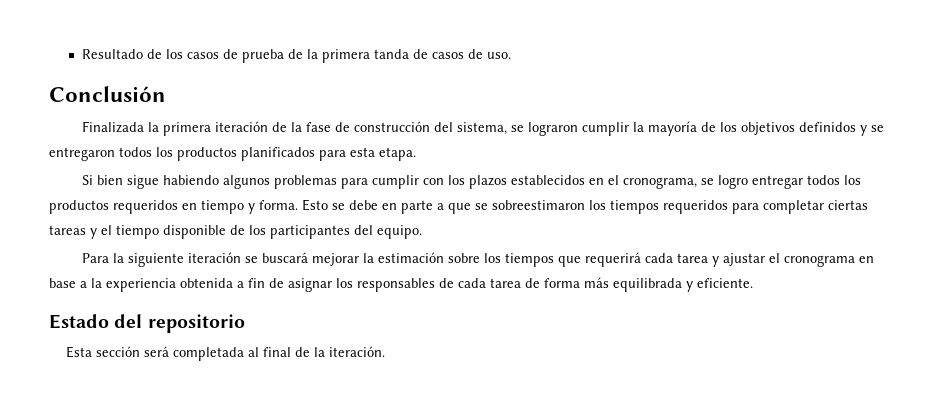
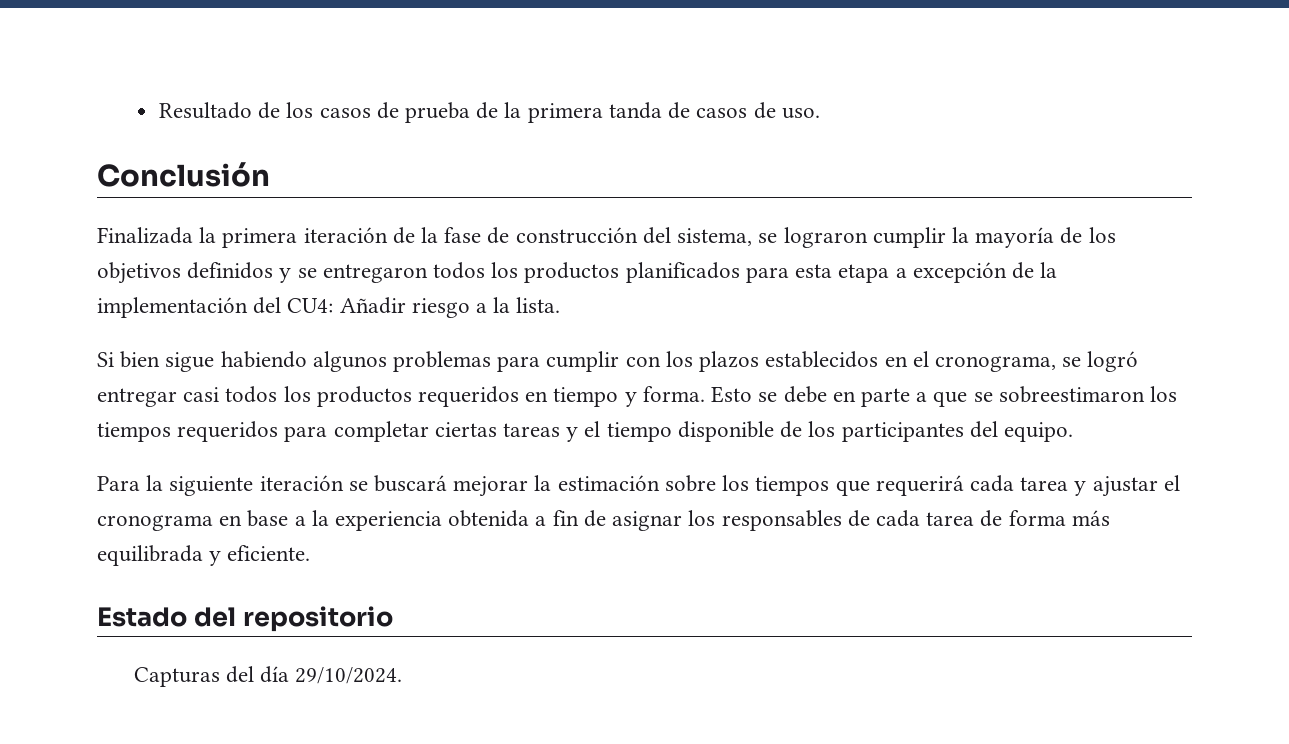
- Finalizada la primera iteración de la fase de construcción del sistema, se lograron cumplir la mayoría de los objetivos definidos y se entregaron todos los productos planificados para esta etapa.
+ Finalizada la primera iteración de la fase de construcción del sistema, se lograron cumplir la mayoría de los objetivos definidos y se entregaron todos los productos planificados para esta etapa a excepción de la implementación del CU4: Añadir riesgo a la lista.
- Si bien sigue habiendo algunos problemas para cumplir con los plazos establecidos en el cronograma, se logro entregar todos los productos requeridos en tiempo y forma.
+ Si bien sigue habiendo algunos problemas para cumplir con los plazos establecidos en el cronograma, se logró entregar casi todos los productos requeridos en tiempo y forma.
- Esta sección será completada al final de la iteración.
+ Capturas del día 29/10/2024.

